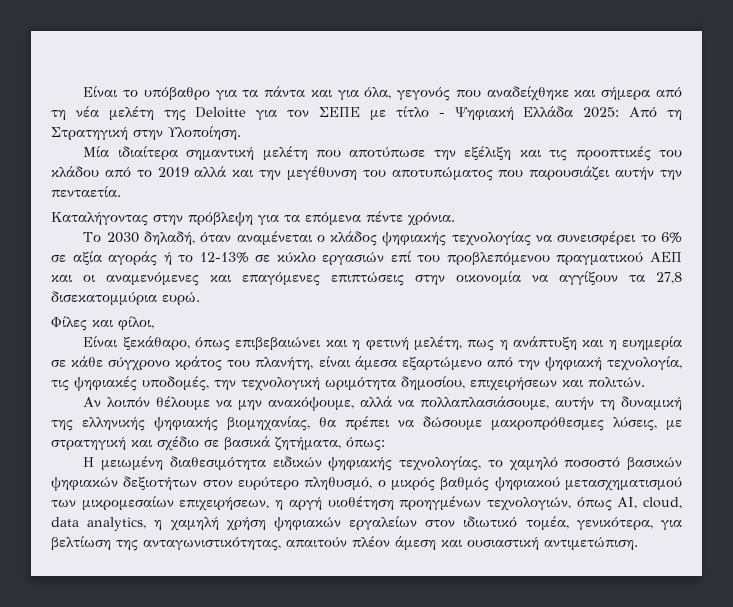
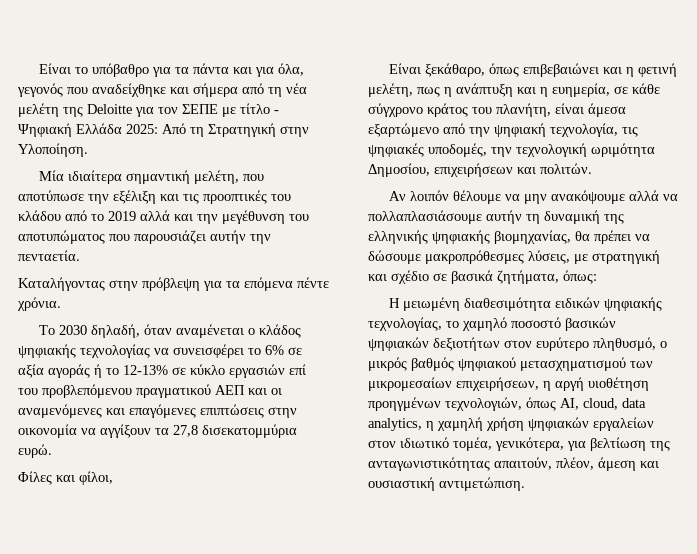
- Μία ιδιαίτερα σημαντική μελέτη που αποτύπωσε την εξέλιξη και τις προοπτικές του κλάδου από το 2019 αλλά και την μεγέθυνση του αποτυπώματος που παρουσιάζει αυτήν την πενταετία.
+ Μία ιδιαίτερα σημαντική μελέτη, που αποτύπωσε την εξέλιξη και τις προοπτικές του κλάδου από το 2019 αλλά και την μεγέθυνση του αποτυπώματος που παρουσιάζει αυτήν την πενταετία.
- Είναι ξεκάθαρο, όπως επιβεβαιώνει και η φετινή μελέτη, πως η ανάπτυξη και η ευημερία σε κάθε σύγχρονο κράτος του πλανήτη, είναι άμεσα εξαρτώμενο από την ψηφιακή τεχνολογία, τις ψηφιακές υποδομές, την τεχνολογική ωριμότητα δημοσίου, επιχειρήσεων και πολιτών.
+ Είναι ξεκάθαρο, όπως επιβεβαιώνει και η φετινή μελέτη, πως η ανάπτυξη και η ευημερία, σε κάθε σύγχρονο κράτος του πλανήτη, είναι άμεσα εξαρτώμενο από την ψηφιακή τεχνολογία, τις ψηφιακές υποδομές, την τεχνολογική ωριμότητα Δημοσίου, επιχειρήσεων και πολιτών.
- Αν λοιπόν θέλουμε να μην ανακόψουμε, αλλά να πολλαπλασιάσουμε, αυτήν τη δυναμική της ελληνικής ψηφιακής βιομηχανίας, θα πρέπει να δώσουμε μακροπρόθεσμες λύσεις, με στρατηγική και σχέδιο σε βασικά ζητήματα, όπως:
+ Αν λοιπόν θέλουμε να μην ανακόψουμε αλλά να πολλαπλασιάσουμε αυτήν τη δυναμική της ελληνικής ψηφιακής βιομηχανίας, θα πρέπει να δώσουμε μακροπρόθεσμες λύσεις, με στρατηγική και σχέδιο σε βασικά ζητήματα, όπως:
- Η μειωμένη διαθεσιμότητα ειδικών ψηφιακής τεχνολογίας, το χαμηλό ποσοστό βασικών ψηφιακών δεξιοτήτων στον ευρύτερο πληθυσμό, ο μικρός βαθμός ψηφιακού μετασχηματισμού των μικρομεσαίων επιχειρήσεων, η αργή υιοθέτηση προηγμένων τεχνολογιών, όπως AI, cloud, data analytics, η χαμηλή χρήση ψηφιακών εργαλείων στον ιδιωτικό τομέα, γενικότερα, για βελτίωση της ανταγωνιστικότητας, απαιτούν πλέον άμεση και ουσιαστική αντιμετώπιση.
+ Η μειωμένη διαθεσιμότητα ειδικών ψηφιακής τεχνολογίας, το χαμηλό ποσοστό βασικών ψηφιακών δεξιοτήτων στον ευρύτερο πληθυσμό, ο μικρός βαθμός ψηφιακού μετασχηματισμού των μικρομεσαίων επιχειρήσεων, η αργή υιοθέτηση προηγμένων τεχνολογιών, όπως AI, cloud, data analytics, η χαμηλή χρήση ψηφιακών εργαλείων στον ιδιωτικό τομέα, γενικότερα, για βελτίωση της ανταγωνιστικότητας απαιτούν, πλέον, άμεση και ουσιαστική αντιμετώπιση.

